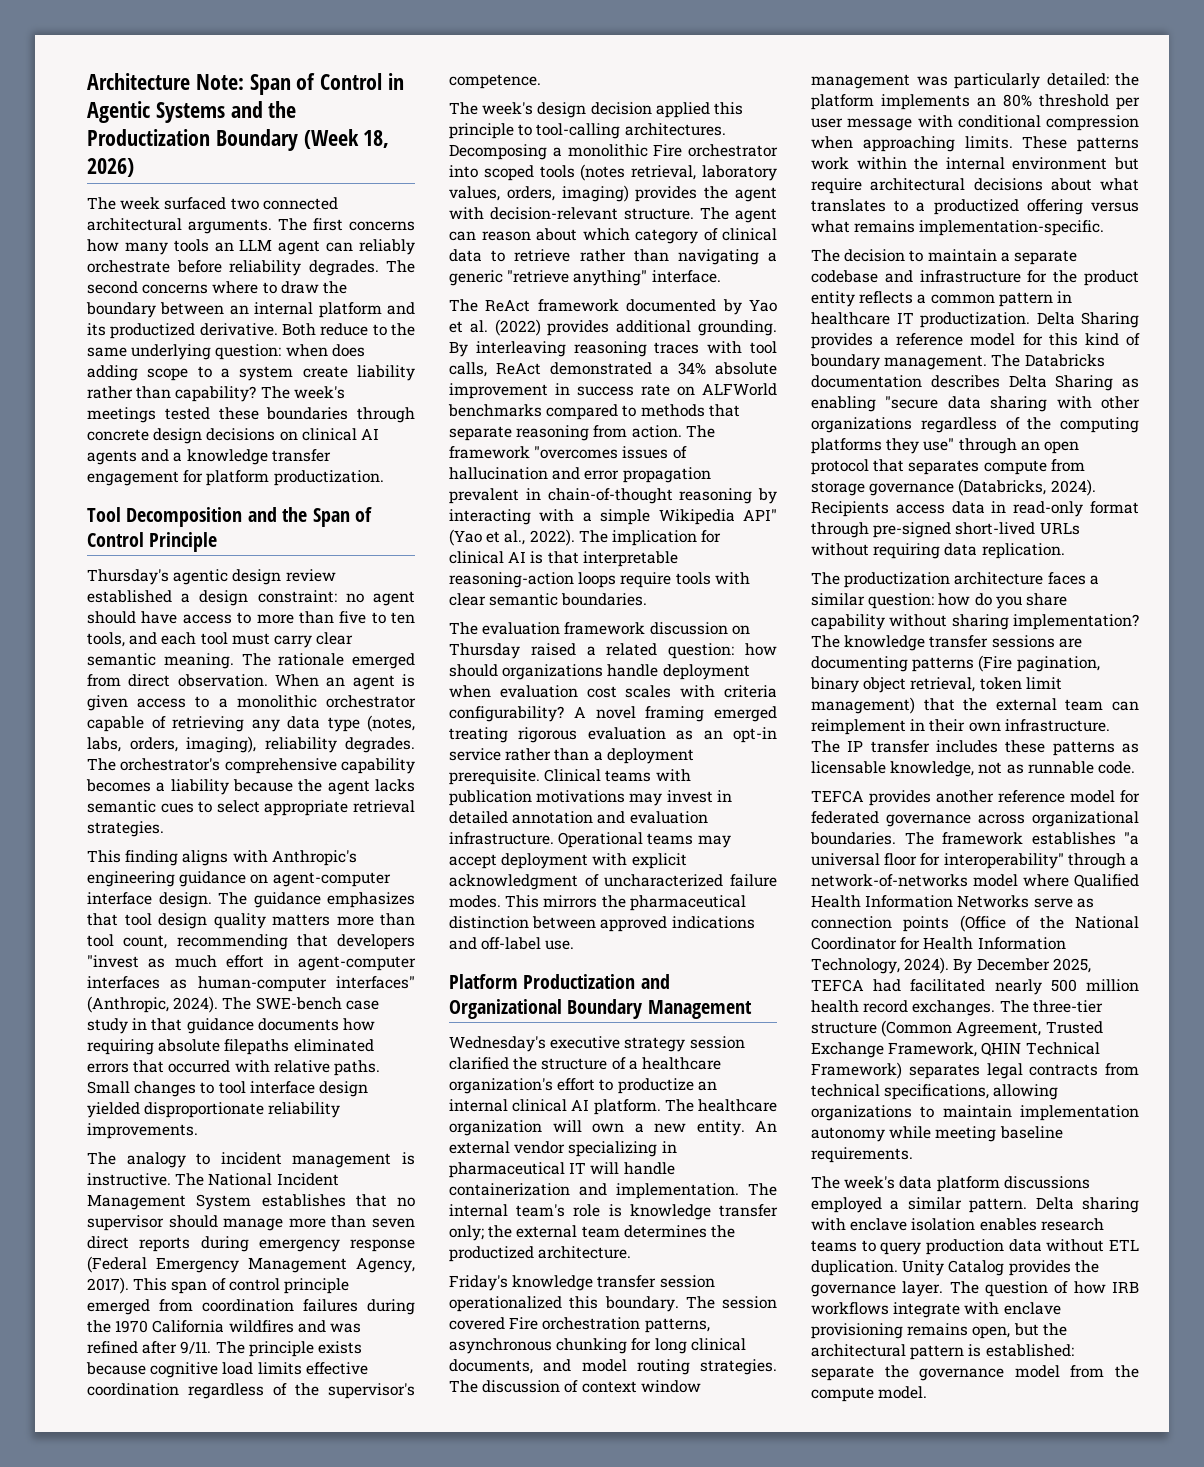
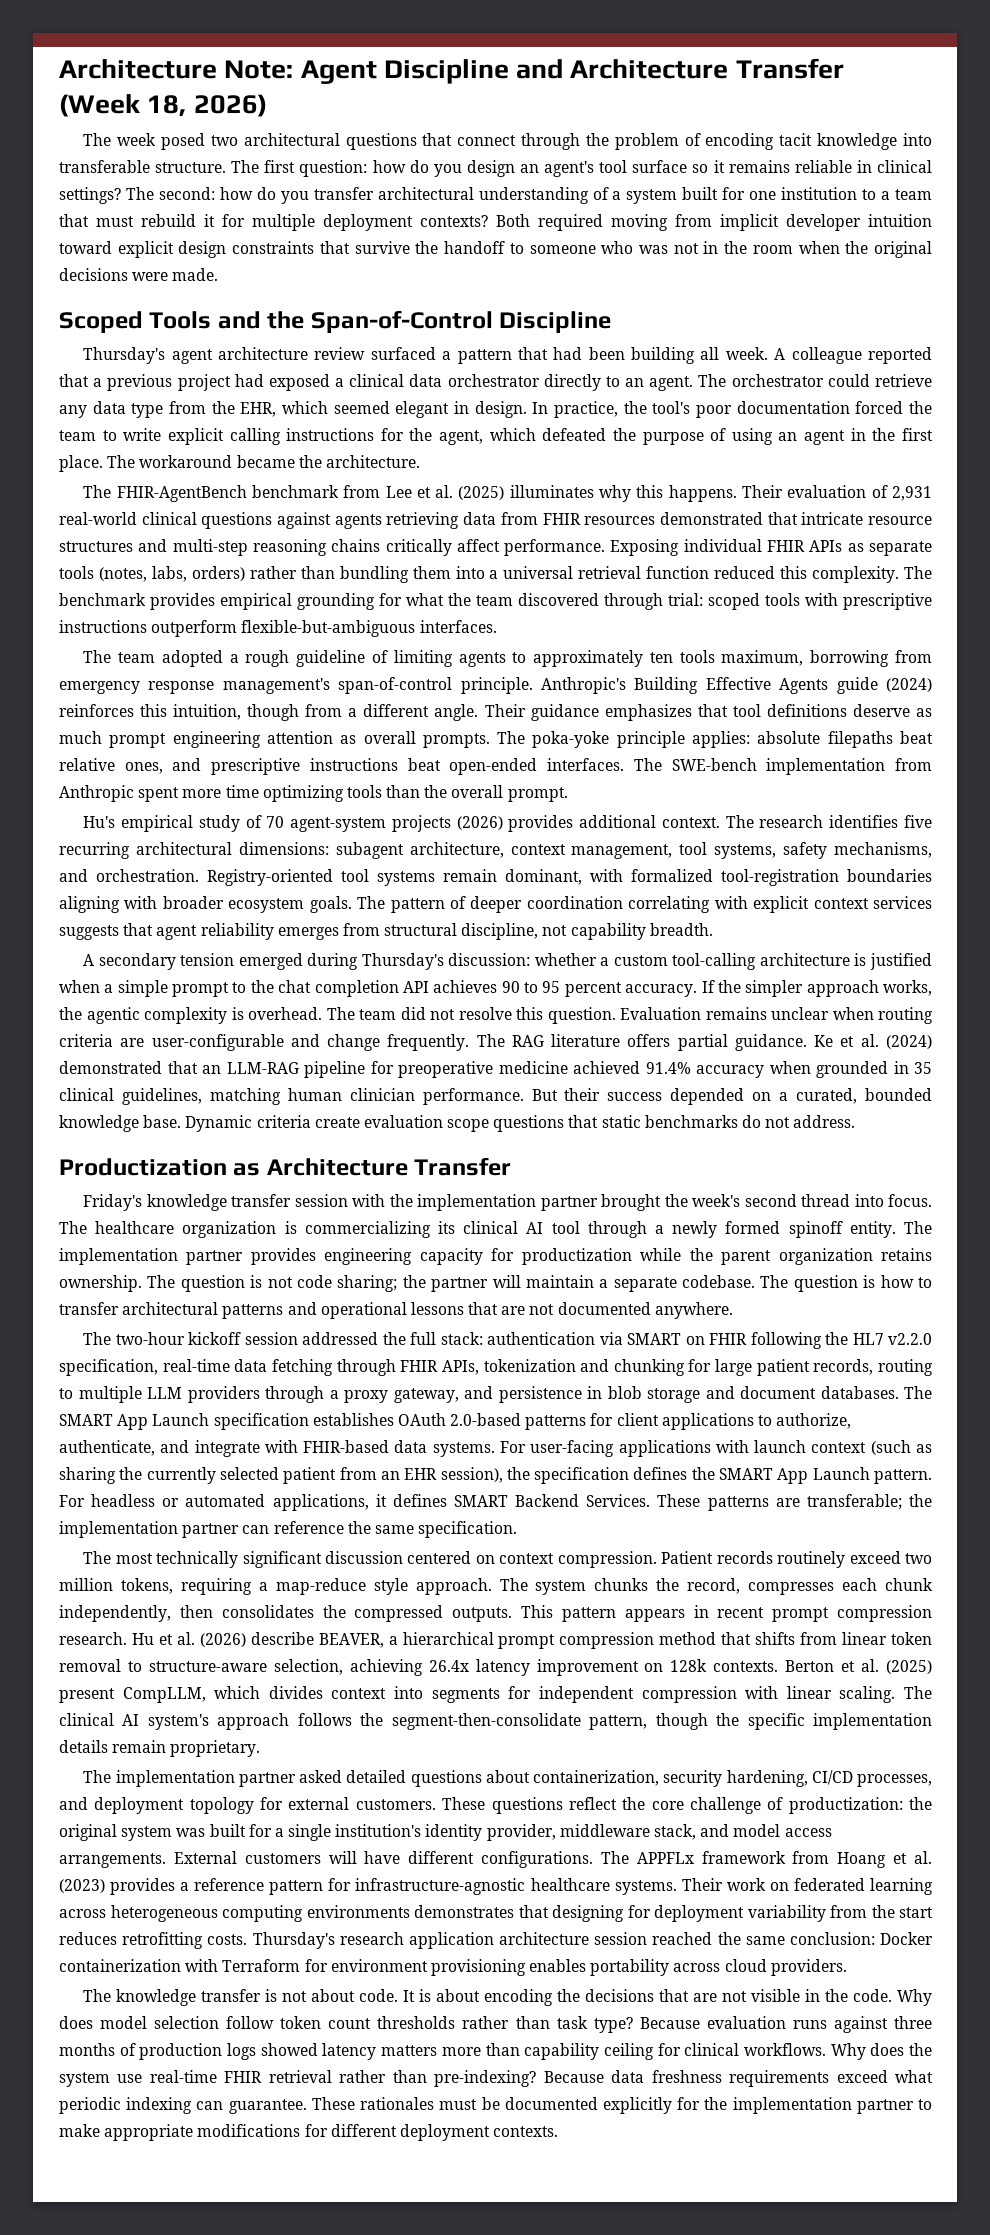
- Architecture Note: Span of Control in Agentic Systems and the Productization Boundary (Week 18, 2026)
+ Architecture Note: Agent Discipline and Architecture Transfer (Week 18, 2026)
- The week surfaced two connected architectural arguments. The first concerns how many tools an LLM agent can reliably orchestrate before reliability degrades. The second concerns where to draw the boundary between an internal platform and its productized derivative. Both reduce to the same underlying question: when does adding scope to a system create liability rather than capability? The week's meetings tested these boundaries through concrete design decisions on clinical AI agents and a knowledge transfer engagement for platform productization.
- Tool Decomposition and the Span of Control Principle
- Thursday's agentic design review established a design constraint: no agent should have access to more than five to ten tools, and each tool must carry clear semantic meaning. The rationale emerged from direct observation. When an agent is given access to a monolithic orchestrator capable of retrieving any data type (notes, labs, orders, imaging), reliability degrades. The orchestrator's comprehensive capability becomes a liability because the agent lacks semantic cues to select appropriate retrieval strategies.
- This finding aligns with Anthropic's engineering guidance on agent-computer interface design. The guidance emphasizes that tool design quality matters more than tool count, recommending that developers "invest as much effort in agent-computer interfaces as human-computer interfaces" (Anthropic, 2024). The SWE-bench case study in that guidance documents how requiring absolute filepaths eliminated errors that occurred with relative paths. Small changes to tool interface design yielded disproportionate reliability improvements.
- The analogy to incident management is instructive. The National Incident Management System establishes that no supervisor should manage more than seven direct reports during emergency response (Federal Emergency Management Agency, 2017). This span of control principle emerged from coordination failures during the 1970 California wildfires and was refined after 9/11. The principle exists because cognitive load limits effective coordination regardless of the supervisor's competence.
- The week's design decision applied this principle to tool-calling architectures. Decomposing a monolithic Fire orchestrator into scoped tools (notes retrieval, laboratory values, orders, imaging) provides the agent with decision-relevant structure. The agent can reason about which category of clinical data to retrieve rather than navigating a generic "retrieve anything" interface.
- The ReAct framework documented by Yao et al. (2022) provides additional grounding. By interleaving reasoning traces with tool calls, ReAct demonstrated a 34% absolute improvement in success rate on ALFWorld benchmarks compared to methods that separate reasoning from action. The framework "overcomes issues of hallucination and error propagation prevalent in chain-of-thought reasoning by interacting with a simple Wikipedia API" (Yao et al., 2022). The implication for clinical AI is that interpretable reasoning-action loops require tools with clear semantic boundaries.
- The evaluation framework discussion on Thursday raised a related question: how should organizations handle deployment when evaluation cost scales with criteria configurability? A novel framing emerged treating rigorous evaluation as an opt-in service rather than a deployment prerequisite. Clinical teams with publication motivations may invest in detailed annotation and evaluation infrastructure. Operational teams may accept deployment with explicit acknowledgment of uncharacterized failure modes. This mirrors the pharmaceutical distinction between approved indications and off-label use.
- Platform Productization and Organizational Boundary Management
- Wednesday's executive strategy session clarified the structure of a healthcare organization's effort to productize an internal clinical AI platform. The healthcare organization will own a new entity. An external vendor specializing in pharmaceutical IT will handle containerization and implementation. The internal team's role is knowledge transfer only; the external team determines the productized architecture.
- Friday's knowledge transfer session operationalized this boundary. The session covered Fire orchestration patterns, asynchronous chunking for long clinical documents, and model routing strategies. The discussion of context window management was particularly detailed: the platform implements an 80% threshold per user message with conditional compression when approaching limits. These patterns work within the internal environment but require architectural decisions about what translates to a productized offering versus what remains implementation-specific.
- The decision to maintain a separate codebase and infrastructure for the product entity reflects a common pattern in healthcare IT productization. Delta Sharing provides a reference model for this kind of boundary management. The Databricks documentation describes Delta Sharing as enabling "secure data sharing with other organizations regardless of the computing platforms they use" through an open protocol that separates compute from storage governance (Databricks, 2024). Recipients access data in read-only format through pre-signed short-lived URLs without requiring data replication.
- The productization architecture faces a similar question: how do you share capability without sharing implementation? The knowledge transfer sessions are documenting patterns (Fire pagination, binary object retrieval, token limit management) that the external team can reimplement in their own infrastructure. The IP transfer includes these patterns as licensable knowledge, not as runnable code.
- TEFCA provides another reference model for federated governance across organizational boundaries. The framework establishes "a universal floor for interoperability" through a network-of-networks model where Qualified Health Information Networks serve as connection points (Office of the National Coordinator for Health Information Technology, 2024). By December 2025, TEFCA had facilitated nearly 500 million health record exchanges. The three-tier structure (Common Agreement, Trusted Exchange Framework, QHIN Technical Framework) separates legal contracts from technical specifications, allowing organizations to maintain implementation autonomy while meeting baseline requirements.
- The week's data platform discussions employed a similar pattern. Delta sharing with enclave isolation enables research teams to query production data without ETL duplication. Unity Catalog provides the governance layer. The question of how IRB workflows integrate with enclave provisioning remains open, but the architectural pattern is established: separate the governance model from the compute model.
+ The week posed two architectural questions that connect through the problem of encoding tacit knowledge into transferable structure. The first question: how do you design an agent's tool surface so it remains reliable in clinical settings? The second: how do you transfer architectural understanding of a system built for one institution to a team that must rebuild it for multiple deployment contexts? Both required moving from implicit developer intuition toward explicit design constraints that survive the handoff to someone who was not in the room when the original decisions were made.
+ Scoped Tools and the Span-of-Control Discipline
+ Thursday's agent architecture review surfaced a pattern that had been building all week. A colleague reported that a previous project had exposed a clinical data orchestrator directly to an agent. The orchestrator could retrieve any data type from the EHR, which seemed elegant in design. In practice, the tool's poor documentation forced the team to write explicit calling instructions for the agent, which defeated the purpose of using an agent in the first place. The workaround became the architecture.
+ The FHIR-AgentBench benchmark from Lee et al. (2025) illuminates why this happens. Their evaluation of 2,931 real-world clinical questions against agents retrieving data from FHIR resources demonstrated that intricate resource structures and multi-step reasoning chains critically affect performance. Exposing individual FHIR APIs as separate tools (notes, labs, orders) rather than bundling them into a universal retrieval function reduced this complexity. The benchmark provides empirical grounding for what the team discovered through trial: scoped tools with prescriptive instructions outperform flexible-but-ambiguous interfaces.
+ The team adopted a rough guideline of limiting agents to approximately ten tools maximum, borrowing from emergency response management's span-of-control principle. Anthropic's Building Effective Agents guide (2024) reinforces this intuition, though from a different angle. Their guidance emphasizes that tool definitions deserve as much prompt engineering attention as overall prompts. The poka-yoke principle applies: absolute filepaths beat relative ones, and prescriptive instructions beat open-ended interfaces. The SWE-bench implementation from Anthropic spent more time optimizing tools than the overall prompt.
+ Hu's empirical study of 70 agent-system projects (2026) provides additional context. The research identifies five recurring architectural dimensions: subagent architecture, context management, tool systems, safety mechanisms, and orchestration. Registry-oriented tool systems remain dominant, with formalized tool-registration boundaries aligning with broader ecosystem goals. The pattern of deeper coordination correlating with explicit context services suggests that agent reliability emerges from structural discipline, not capability breadth.
+ A secondary tension emerged during Thursday's discussion: whether a custom tool-calling architecture is justified when a simple prompt to the chat completion API achieves 90 to 95 percent accuracy. If the simpler approach works, the agentic complexity is overhead. The team did not resolve this question. Evaluation remains unclear when routing criteria are user-configurable and change frequently. The RAG literature offers partial guidance. Ke et al. (2024) demonstrated that an LLM-RAG pipeline for preoperative medicine achieved 91.4% accuracy when grounded in 35 clinical guidelines, matching human clinician performance. But their success depended on a curated, bounded knowledge base. Dynamic criteria create evaluation scope questions that static benchmarks do not address.
+ Productization as Architecture Transfer
+ Friday's knowledge transfer session with the implementation partner brought the week's second thread into focus. The healthcare organization is commercializing its clinical AI tool through a newly formed spinoff entity. The implementation partner provides engineering capacity for productization while the parent organization retains ownership. The question is not code sharing; the partner will maintain a separate codebase. The question is how to transfer architectural patterns and operational lessons that are not documented anywhere.
+ The two-hour kickoff session addressed the full stack: authentication via SMART on FHIR following the HL7 v2.2.0 specification, real-time data fetching through FHIR APIs, tokenization and chunking for large patient records, routing to multiple LLM providers through a proxy gateway, and persistence in blob storage and document databases. The SMART App Launch specification establishes OAuth 2.0-based patterns for client applications to authorize, authenticate, and integrate with FHIR-based data systems. For user-facing applications with launch context (such as sharing the currently selected patient from an EHR session), the specification defines the SMART App Launch pattern. For headless or automated applications, it defines SMART Backend Services. These patterns are transferable; the implementation partner can reference the same specification.
+ The most technically significant discussion centered on context compression. Patient records routinely exceed two million tokens, requiring a map-reduce style approach. The system chunks the record, compresses each chunk independently, then consolidates the compressed outputs. This pattern appears in recent prompt compression research. Hu et al. (2026) describe BEAVER, a hierarchical prompt compression method that shifts from linear token removal to structure-aware selection, achieving 26.4x latency improvement on 128k contexts. Berton et al. (2025) present CompLLM, which divides context into segments for independent compression with linear scaling. The clinical AI system's approach follows the segment-then-consolidate pattern, though the specific implementation details remain proprietary.
+ The implementation partner asked detailed questions about containerization, security hardening, CI/CD processes, and deployment topology for external customers. These questions reflect the core challenge of productization: the original system was built for a single institution's identity provider, middleware stack, and model access arrangements. External customers will have different configurations. The APPFLx framework from Hoang et al. (2023) provides a reference pattern for infrastructure-agnostic healthcare systems. Their work on federated learning across heterogeneous computing environments demonstrates that designing for deployment variability from the start reduces retrofitting costs. Thursday's research application architecture session reached the same conclusion: Docker containerization with Terraform for environment provisioning enables portability across cloud providers.
+ The knowledge transfer is not about code. It is about encoding the decisions that are not visible in the code. Why does model selection follow token count thresholds rather than task type? Because evaluation runs against three months of production logs showed latency matters more than capability ceiling for clinical workflows. Why does the system use real-time FHIR retrieval rather than pre-indexing? Because data freshness requirements exceed what periodic indexing can guarantee. These rationales must be documented explicitly for the implementation partner to make appropriate modifications for different deployment contexts.

